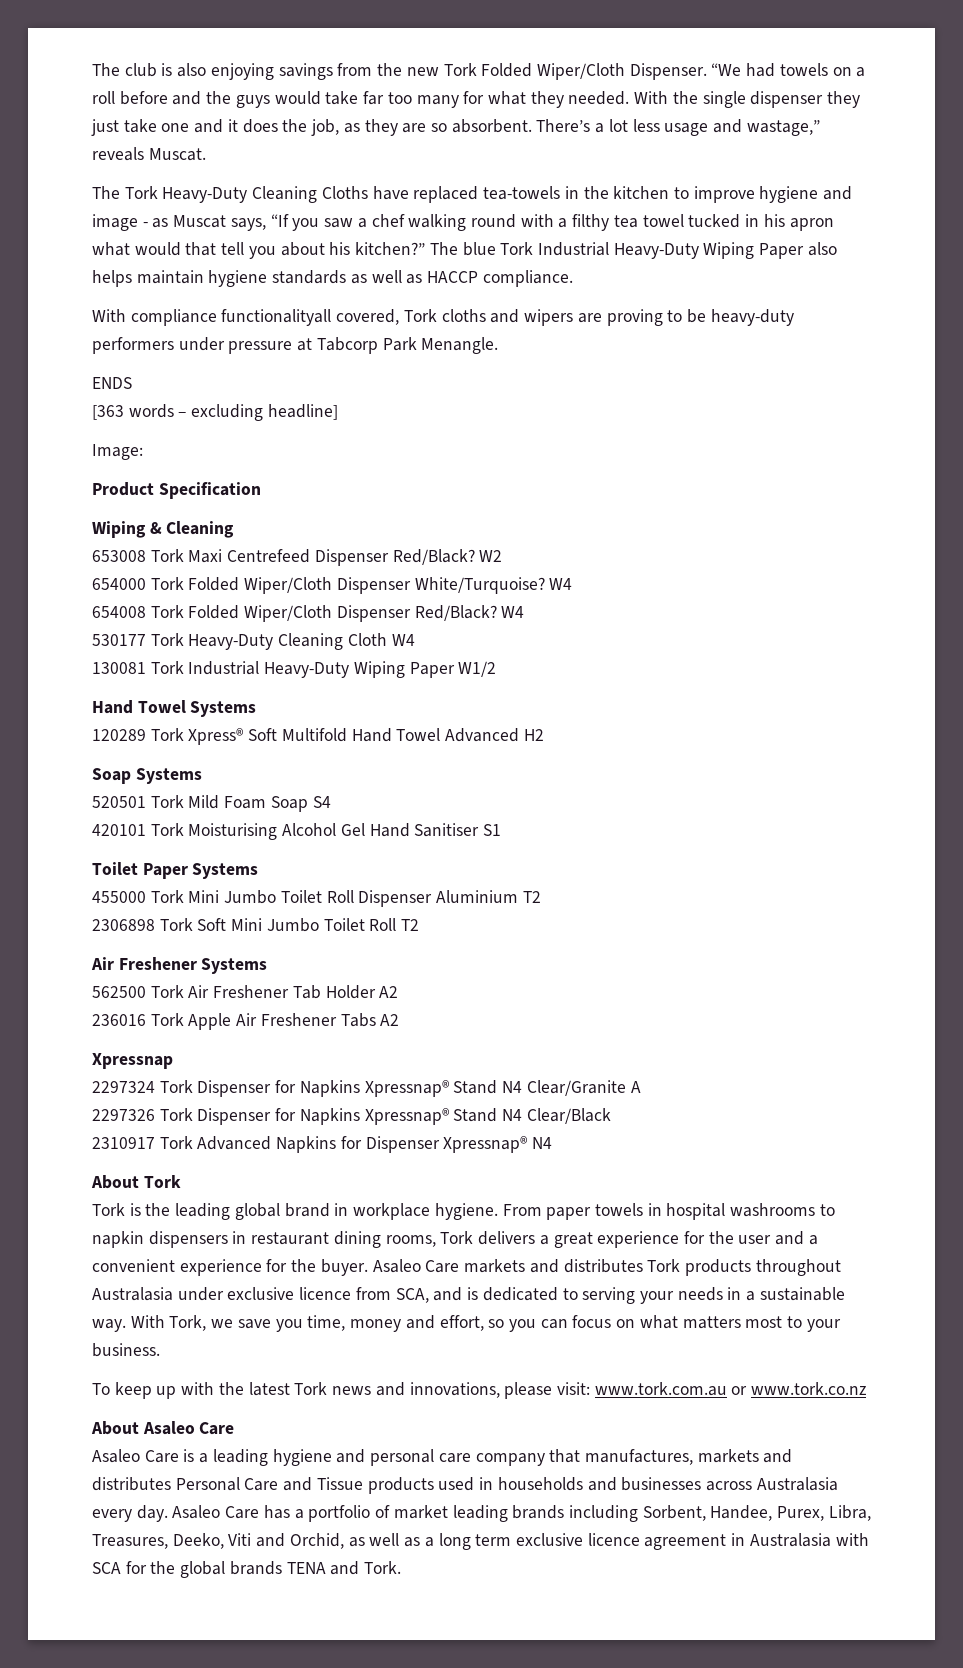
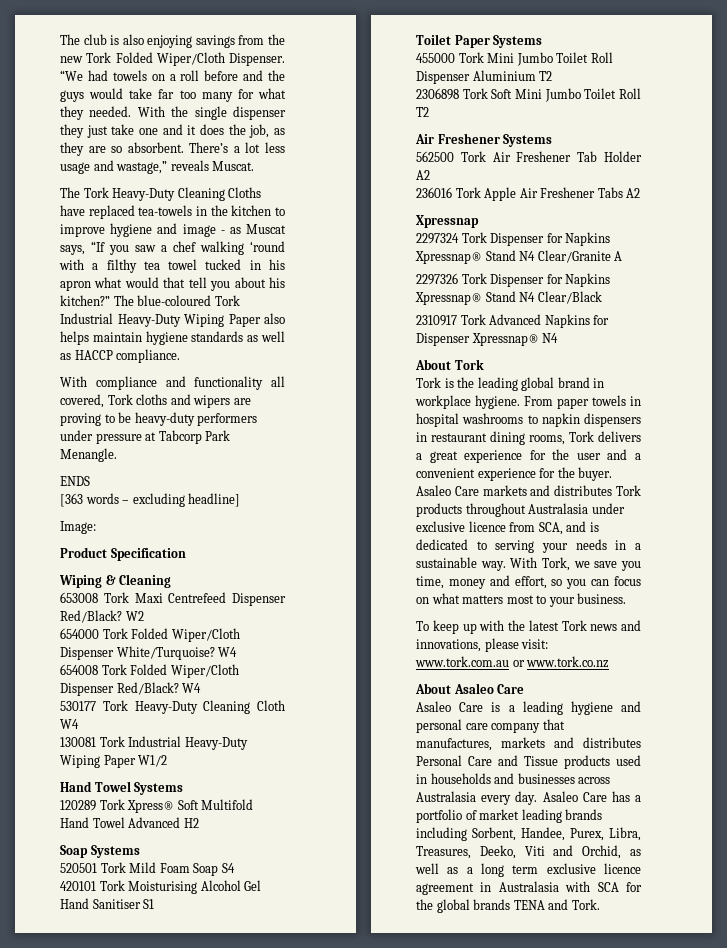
- The Tork Heavy-Duty Cleaning Cloths have replaced tea-towels in the kitchen to improve hygiene and image - as Muscat says, “If you saw a chef walking round with a filthy tea towel tucked in his apron what would that tell you about his kitchen?”
+ The Tork Heavy-Duty Cleaning Cloths have replaced tea-towels in the kitchen to improve hygiene and image - as Muscat says, “If you saw a chef walking ‘round with a filthy tea towel tucked in his apron what would that tell you about his kitchen?”
- The blue Tork Industrial Heavy-Duty Wiping Paper also helps maintain hygiene standards as well as HACCP compliance.
+ The blue-coloured Tork Industrial Heavy-Duty Wiping Paper also helps maintain hygiene standards as well as HACCP compliance.
- With compliance functionalityall covered, Tork cloths and wipers are proving to be heavy-duty performers under pressure at Tabcorp Park Menangle.
+ With compliance and functionality all covered, Tork cloths and wipers are proving to be heavy-duty performers under pressure at Tabcorp Park Menangle.

